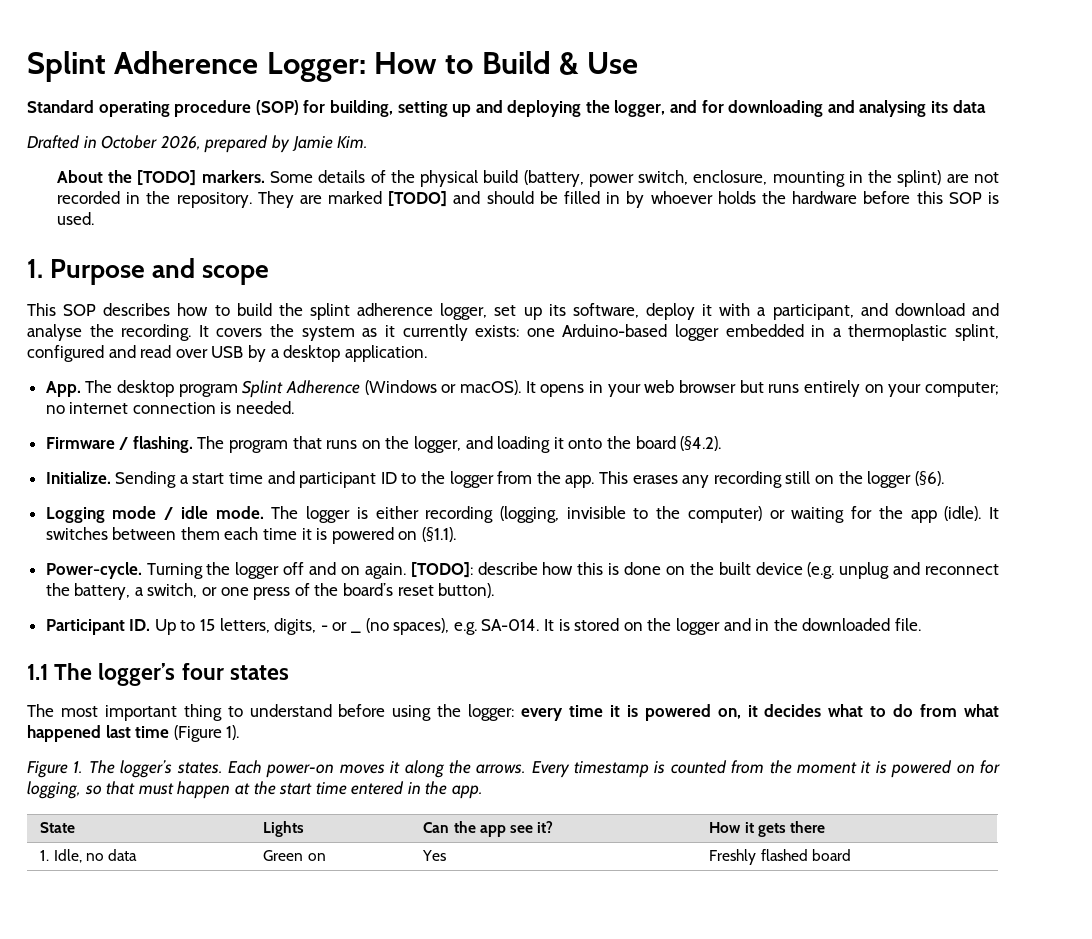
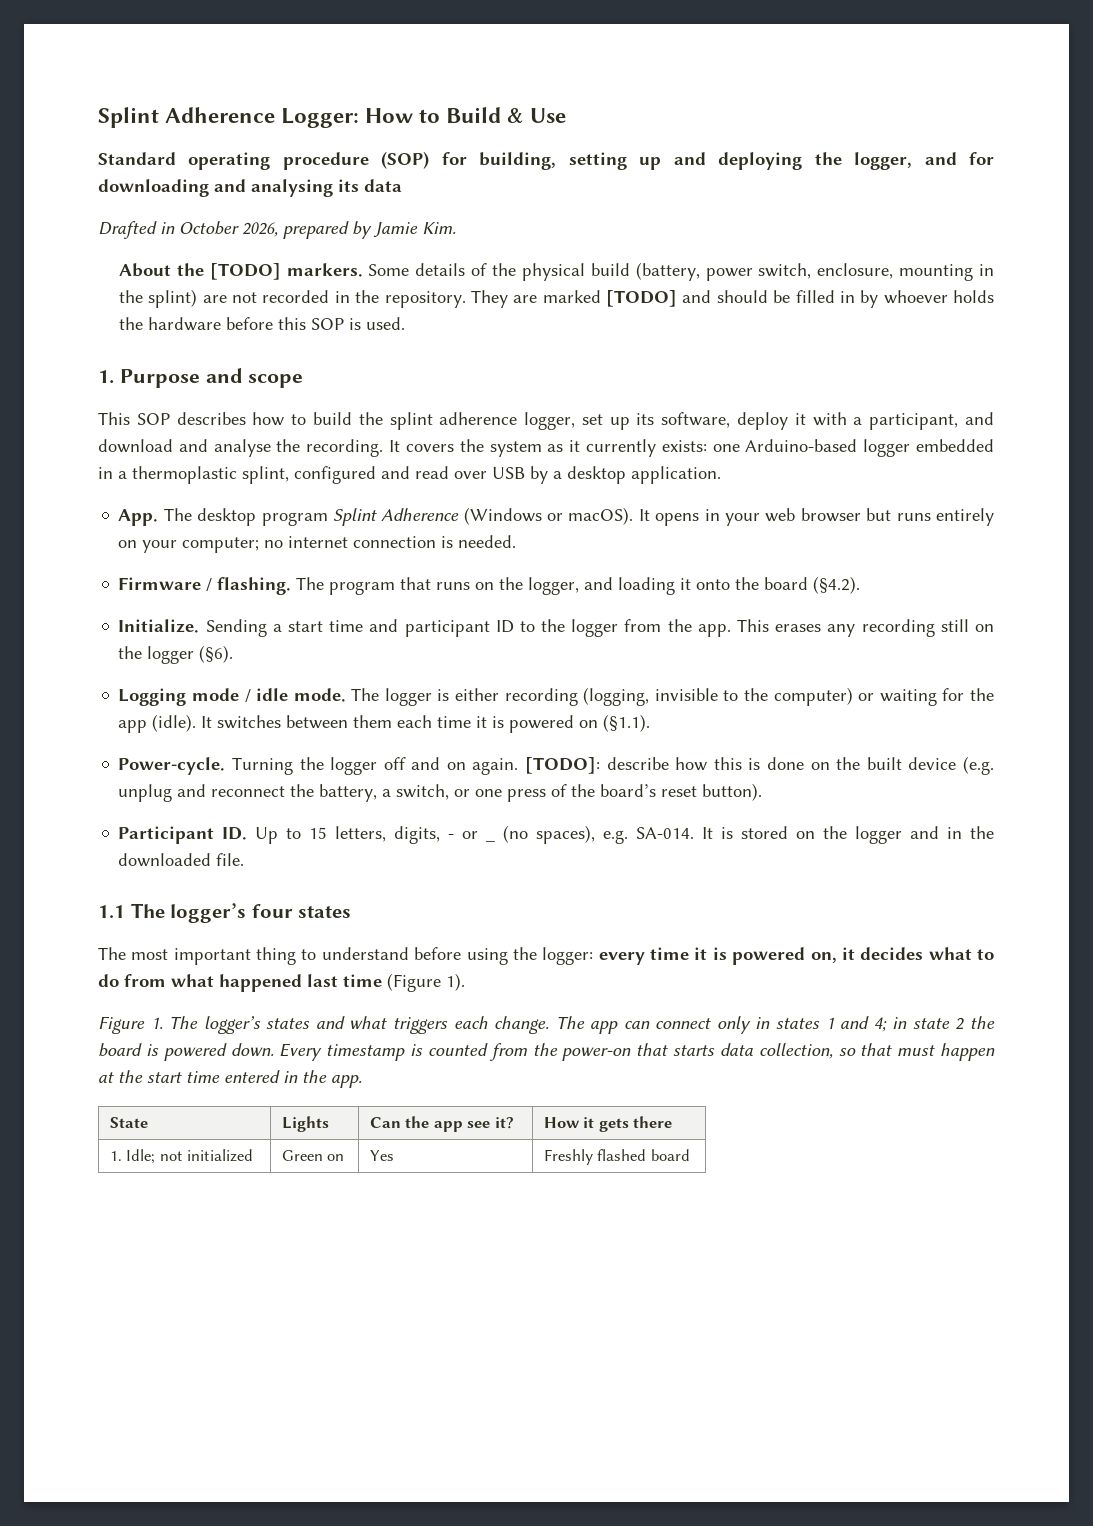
- Figure 1. The logger’s states. Each power-on moves it along the arrows.
+ Figure 1. The logger’s states and what triggers each change. The app can connect only in states 1 and 4; in state 2 the board is powered down.
- Every timestamp is counted from the moment it is powered on for logging, so that must happen at the start time entered in the app.
+ Every timestamp is counted from the power-on that starts data collection, so that must happen at the start time entered in the app.
- 1. Idle, no data | Green on | Yes | Freshly flashed board
+ 1. Idle; not initialized | Green on | Yes | Freshly flashed board

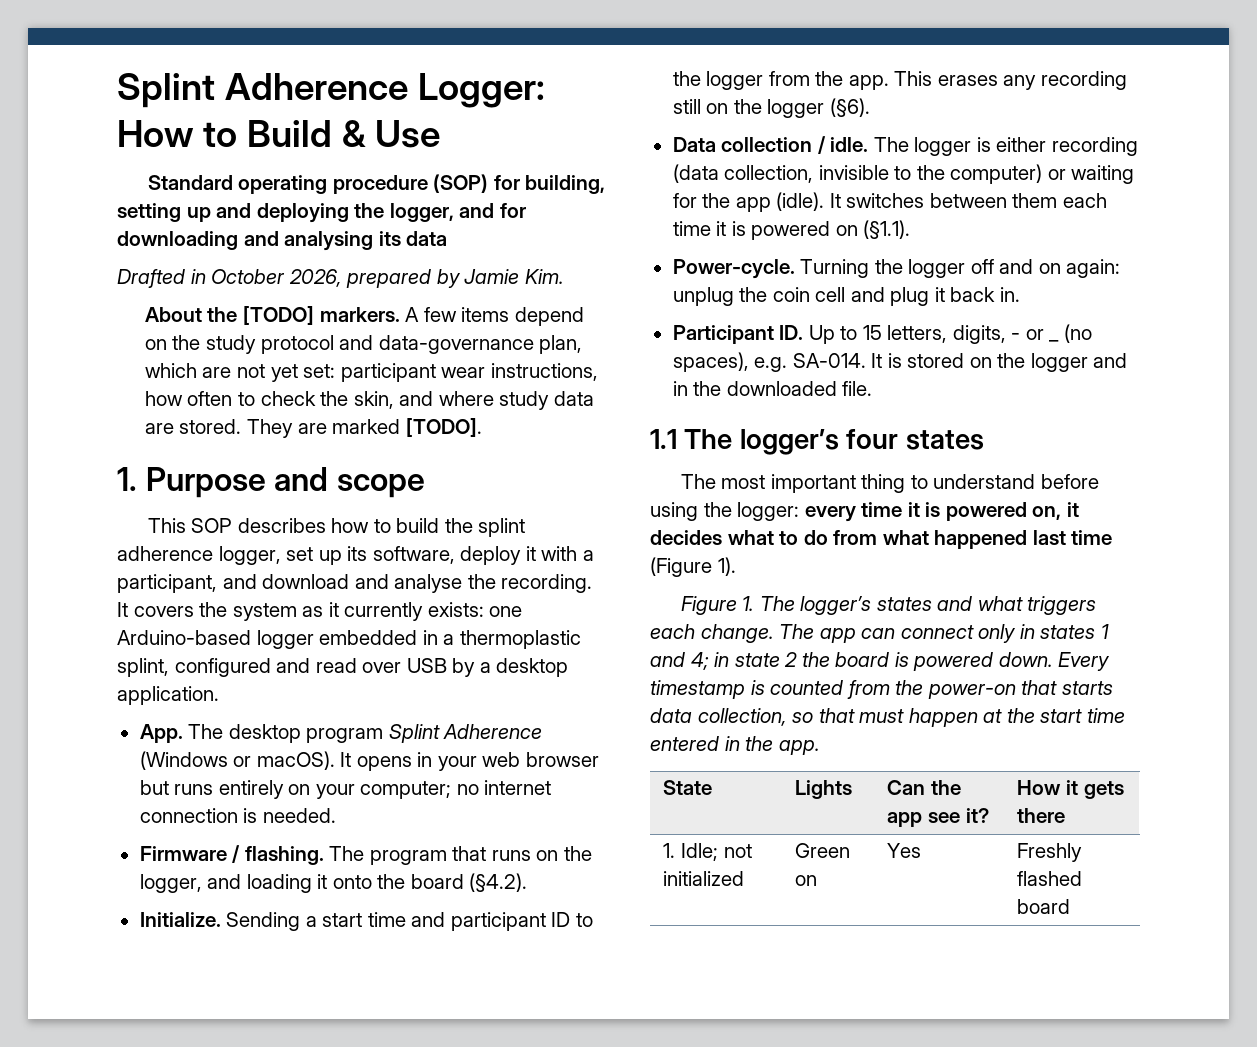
- Some details of the physical build (battery, power switch, enclosure, mounting in the splint) are not recorded in the repository. They are marked [TODO] and should be filled in by whoever holds the hardware before this SOP is used.
+ A few items depend on the study protocol and data-governance plan, which are not yet set: participant wear instructions, how often to check the skin, and where study data are stored. They are marked [TODO].
- Logging mode / idle mode.
+ Data collection / idle.
- The logger is either recording (logging, invisible to the computer) or waiting for the app (idle).
+ The logger is either recording (data collection, invisible to the computer) or waiting for the app (idle).
- Turning the logger off and on again. [TODO]: describe how this is done on the built device (e.g. unplug and reconnect the battery, a switch, or one press of the board’s reset button).
+ Turning the logger off and on again: unplug the coin cell and plug it back in.

